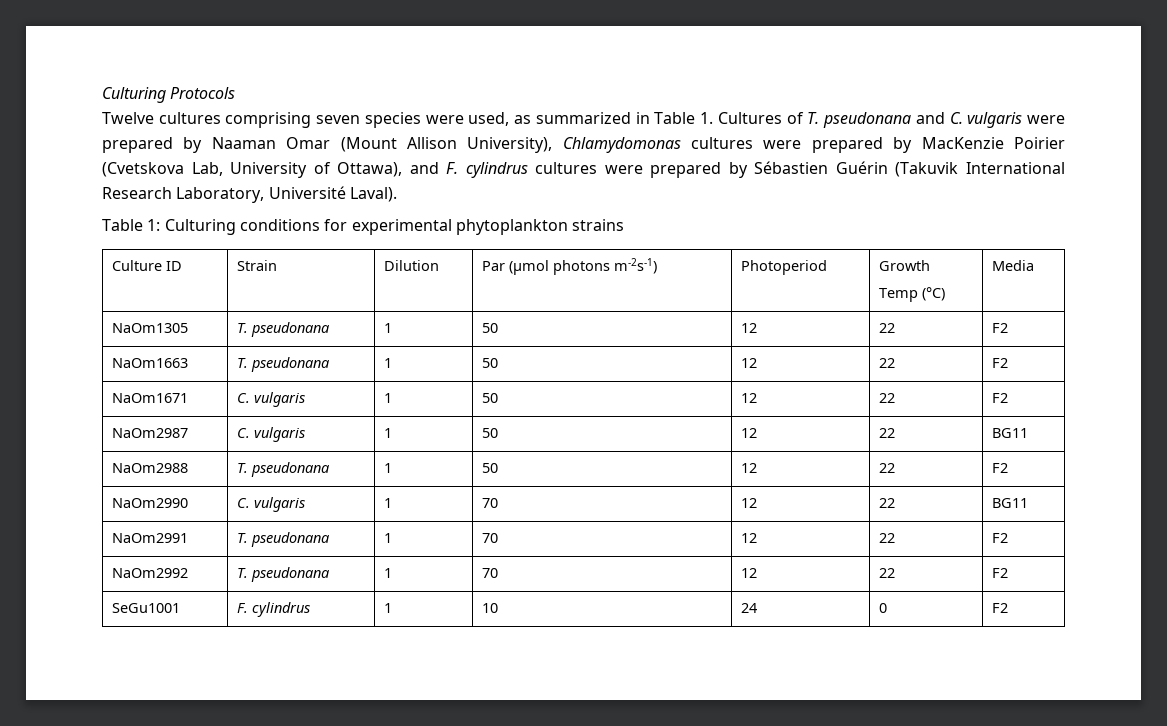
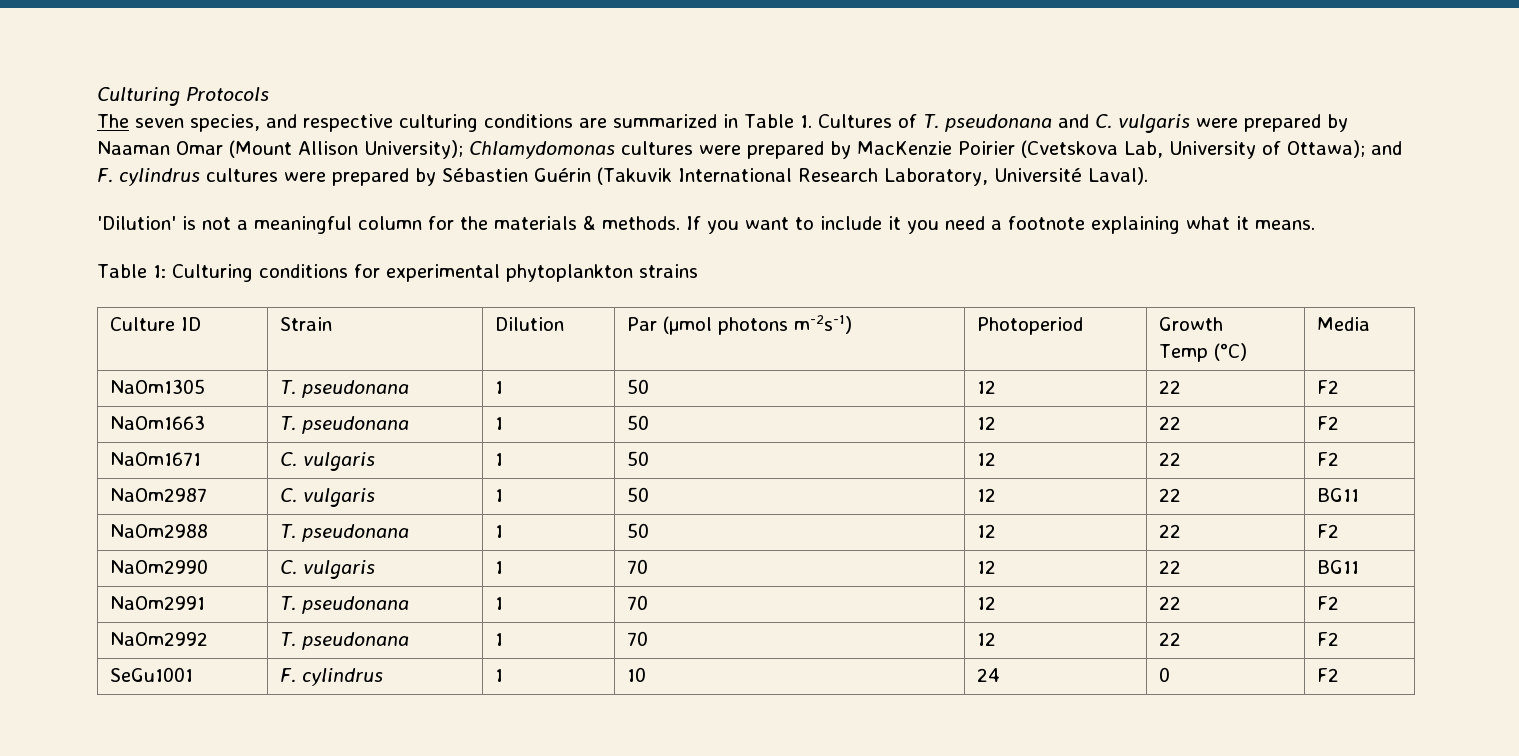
- Twelve cultures comprising seven species were used, as summarized in Table 1. Cultures of T. pseudonana and C. vulgaris were prepared by Naaman Omar (Mount Allison University), Chlamydomonas cultures were prepared by MacKenzie Poirier (Cvetskova Lab, University of Ottawa), and F. cylindrus cultures were prepared by Sébastien Guérin (Takuvik International Research Laboratory, Université Laval).
+ The seven species, and respective culturing conditions are summarized in Table 1. Cultures of T. pseudonana and C. vulgaris were prepared by Naaman Omar (Mount Allison University); Chlamydomonas cultures were prepared by MacKenzie Poirier (Cvetskova Lab, University of Ottawa); and F. cylindrus cultures were prepared by Sébastien Guérin (Takuvik International Research Laboratory, Université Laval).
+ 'Dilution' is not a meaningful column for the materials & methods. If you want to include it you need a footnote explaining what it means.

